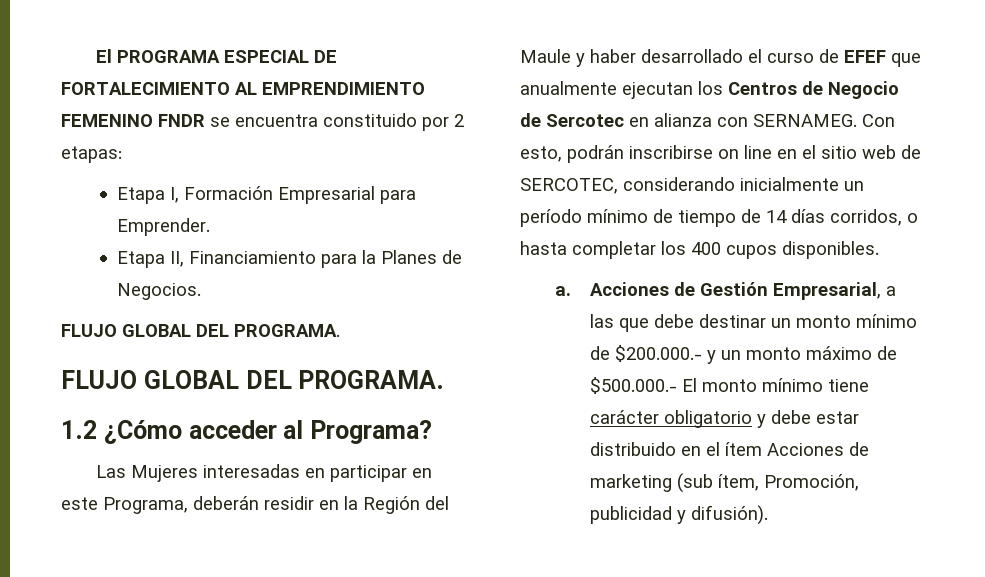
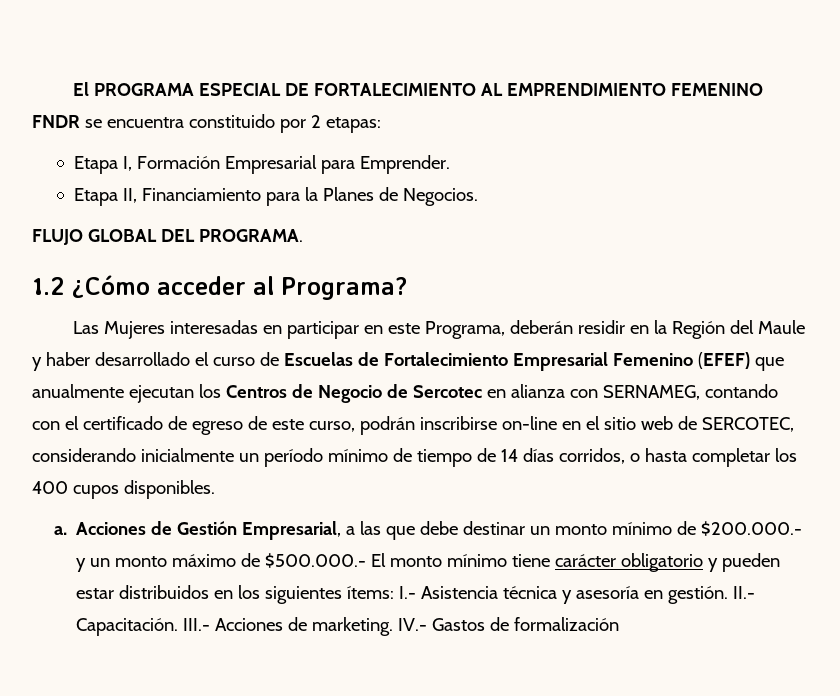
  Etapa II, Financiamiento para la Planes de Negocios.
- FLUJO GLOBAL DEL PROGRAMA.
- Las Mujeres interesadas en participar en este Programa, deberán residir en la Región del Maule y haber desarrollado el curso de EFEF que anualmente ejecutan los Centros de Negocio de Sercotec en alianza con SERNAMEG. Con esto, podrán inscribirse on line en el sitio web de SERCOTEC, considerando inicialmente un período mínimo de tiempo de 14 días corridos, o hasta completar los 400 cupos disponibles.
+ Las Mujeres interesadas en participar en este Programa, deberán residir en la Región del Maule y haber desarrollado el curso de Escuelas de Fortalecimiento Empresarial Femenino (EFEF) que anualmente ejecutan los Centros de Negocio de Sercotec en alianza con SERNAMEG, contando con el certificado de egreso de este curso, podrán inscribirse on-line en el sitio web de SERCOTEC, considerando inicialmente un período mínimo de tiempo de 14 días corridos, o hasta completar los 400 cupos disponibles.
- Acciones de Gestión Empresarial, a las que debe destinar un monto mínimo de $200.000.- y un monto máximo de $500.000.- El monto mínimo tiene carácter obligatorio y debe estar distribuido en el ítem Acciones de marketing (sub ítem, Promoción, publicidad y difusión).
+ Acciones de Gestión Empresarial, a las que debe destinar un monto mínimo de $200.000.- y un monto máximo de $500.000.- El monto mínimo tiene carácter obligatorio y pueden estar distribuidos en los siguientes ítems: I.- Asistencia técnica y asesoría en gestión. II.- Capacitación. III.- Acciones de marketing. IV.- Gastos de formalización

